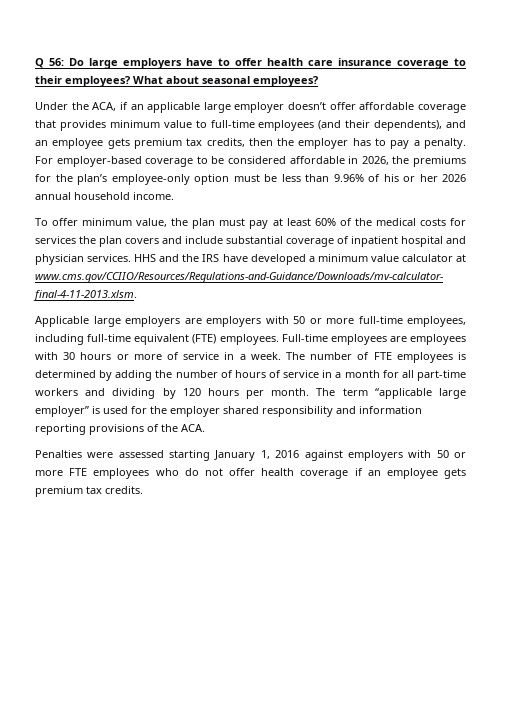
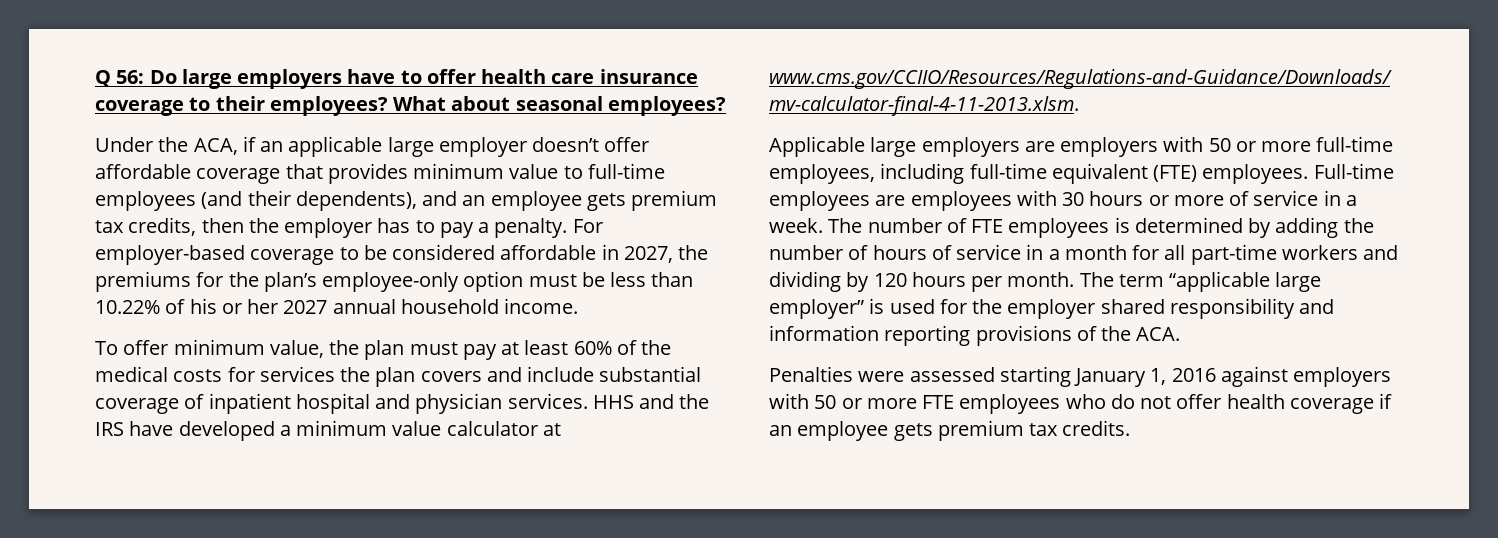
- For employer-based coverage to be considered affordable in 2026, the premiums for the plan’s employee-only option must be less than 9.96% of his or her 2026 annual household income.
+ For employer-based coverage to be considered affordable in 2027, the premiums for the plan’s employee-only option must be less than 10.22% of his or her 2027 annual household income.

